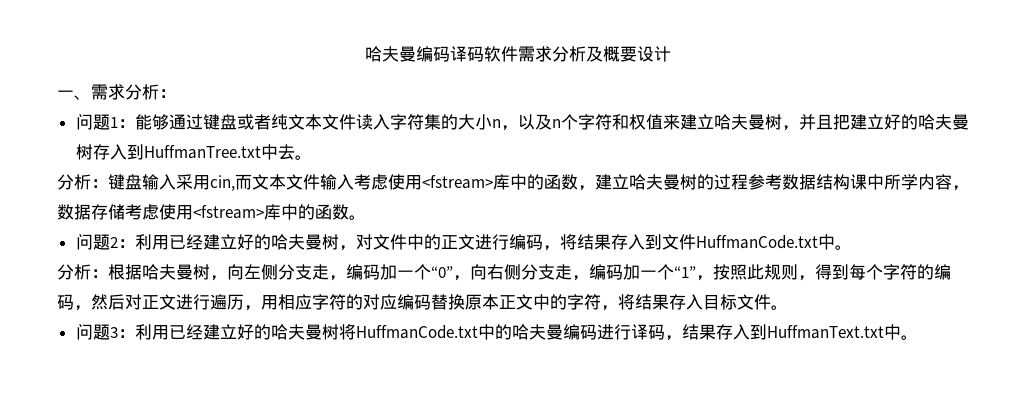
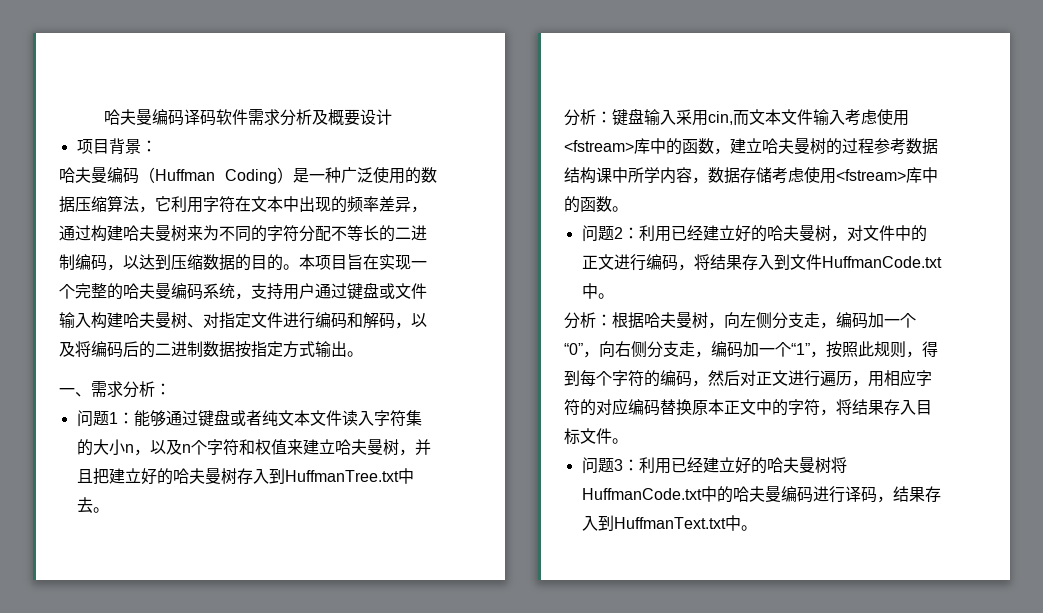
+ 项目背景：
+ 哈夫曼编码（Huffman Coding）是一种广泛使用的数据压缩算法，它利用字符在文本中出现的频率差异，通过构建哈夫曼树来为不同的字符分配不等长的二进制编码，以达到压缩数据的目的。本项目旨在实现一个完整的哈夫曼编码系统，支持用户通过键盘或文件输入构建哈夫曼树、对指定文件进行编码和解码，以及将编码后的二进制数据按指定方式输出。

